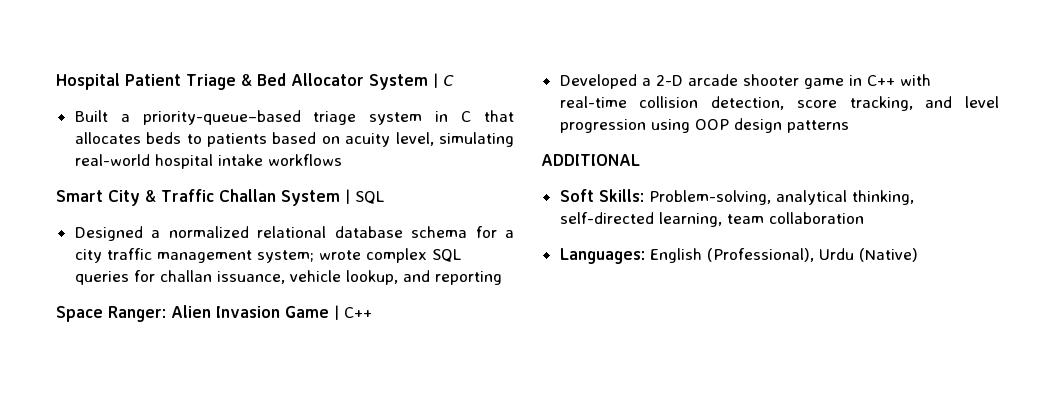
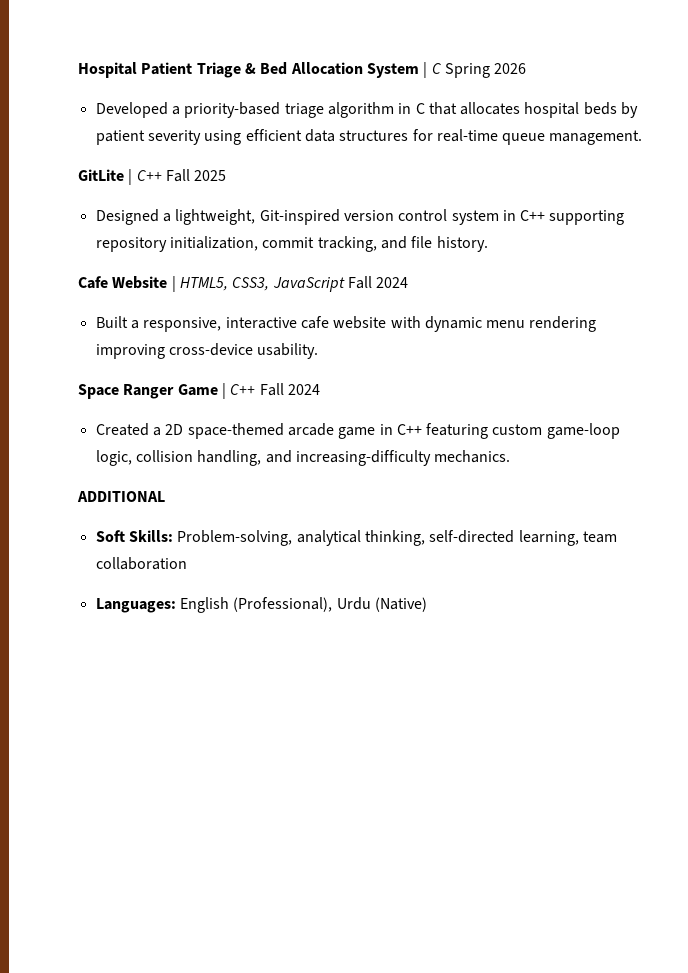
- Hospital Patient Triage & Bed Allocator System | C
- Built a priority-queue–based triage system in C that allocates beds to patients based on acuity level, simulating real-world hospital intake workflows
- Smart City & Traffic Challan System | SQL
- Designed a normalized relational database schema for a city traffic management system; wrote complex SQL queries for challan issuance, vehicle lookup, and reporting
- Space Ranger: Alien Invasion Game | C++
- Developed a 2-D arcade shooter game in C++ with real-time collision detection, score tracking, and level progression using OOP design patterns
+ Hospital Patient Triage & Bed Allocation System | C Spring 2026
+ Developed a priority-based triage algorithm in C that allocates hospital beds by patient severity using efficient data structures for real-time queue management.
+ GitLite | C++ Fall 2025
+ Designed a lightweight, Git-inspired version control system in C++ supporting repository initialization, commit tracking, and file history.
+ Cafe Website | HTML5, CSS3, JavaScript Fall 2024
+ Built a responsive, interactive cafe website with dynamic menu rendering improving cross-device usability.
+ Space Ranger Game | C++ Fall 2024
+ Created a 2D space-themed arcade game in C++ featuring custom game-loop logic, collision handling, and increasing-difficulty mechanics.

